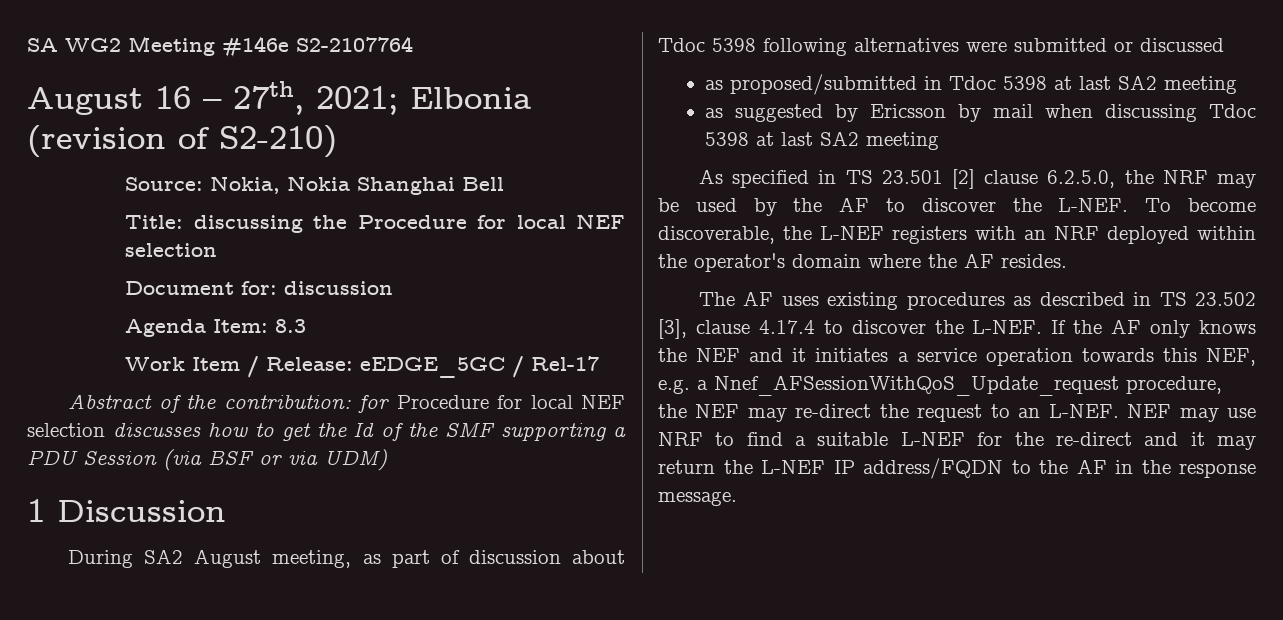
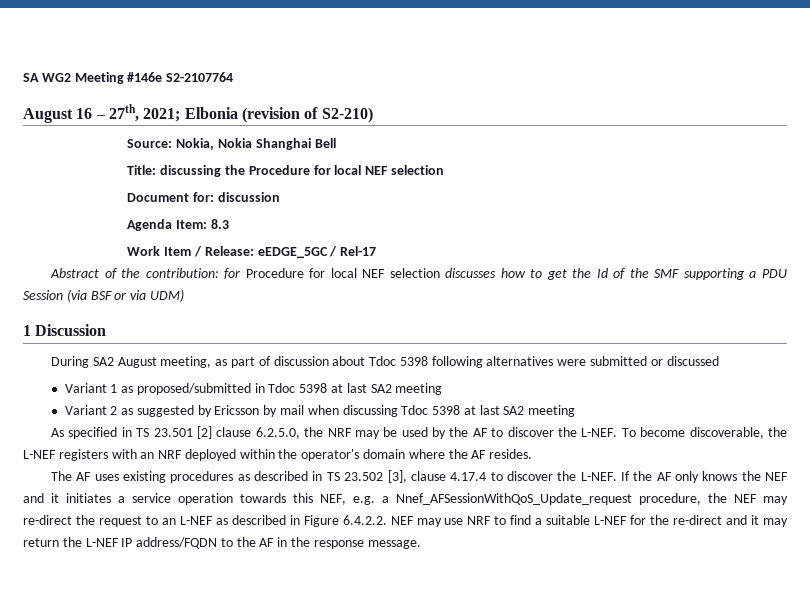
- as proposed/submitted in Tdoc 5398 at last SA2 meeting
+ Variant 1 as proposed/submitted in Tdoc 5398 at last SA2 meeting
- as suggested by Ericsson by mail when discussing Tdoc 5398 at last SA2 meeting
+ Variant 2 as suggested by Ericsson by mail when discussing Tdoc 5398 at last SA2 meeting
- If the AF only knows the NEF and it initiates a service operation towards this NEF, e.g. a Nnef_AFSessionWithQoS_Update_request procedure, the NEF may re-direct the request to an L-NEF. NEF may use NRF to find a suitable L-NEF for the re-direct and it may return the L-NEF IP address/FQDN to the AF in the response message.
+ If the AF only knows the NEF and it initiates a service operation towards this NEF, e.g. a Nnef_AFSessionWithQoS_Update_request procedure, the NEF may re-direct the request to an L-NEF as described in Figure 6.4.2.2. NEF may use NRF to find a suitable L-NEF for the re-direct and it may return the L-NEF IP address/FQDN to the AF in the response message.

